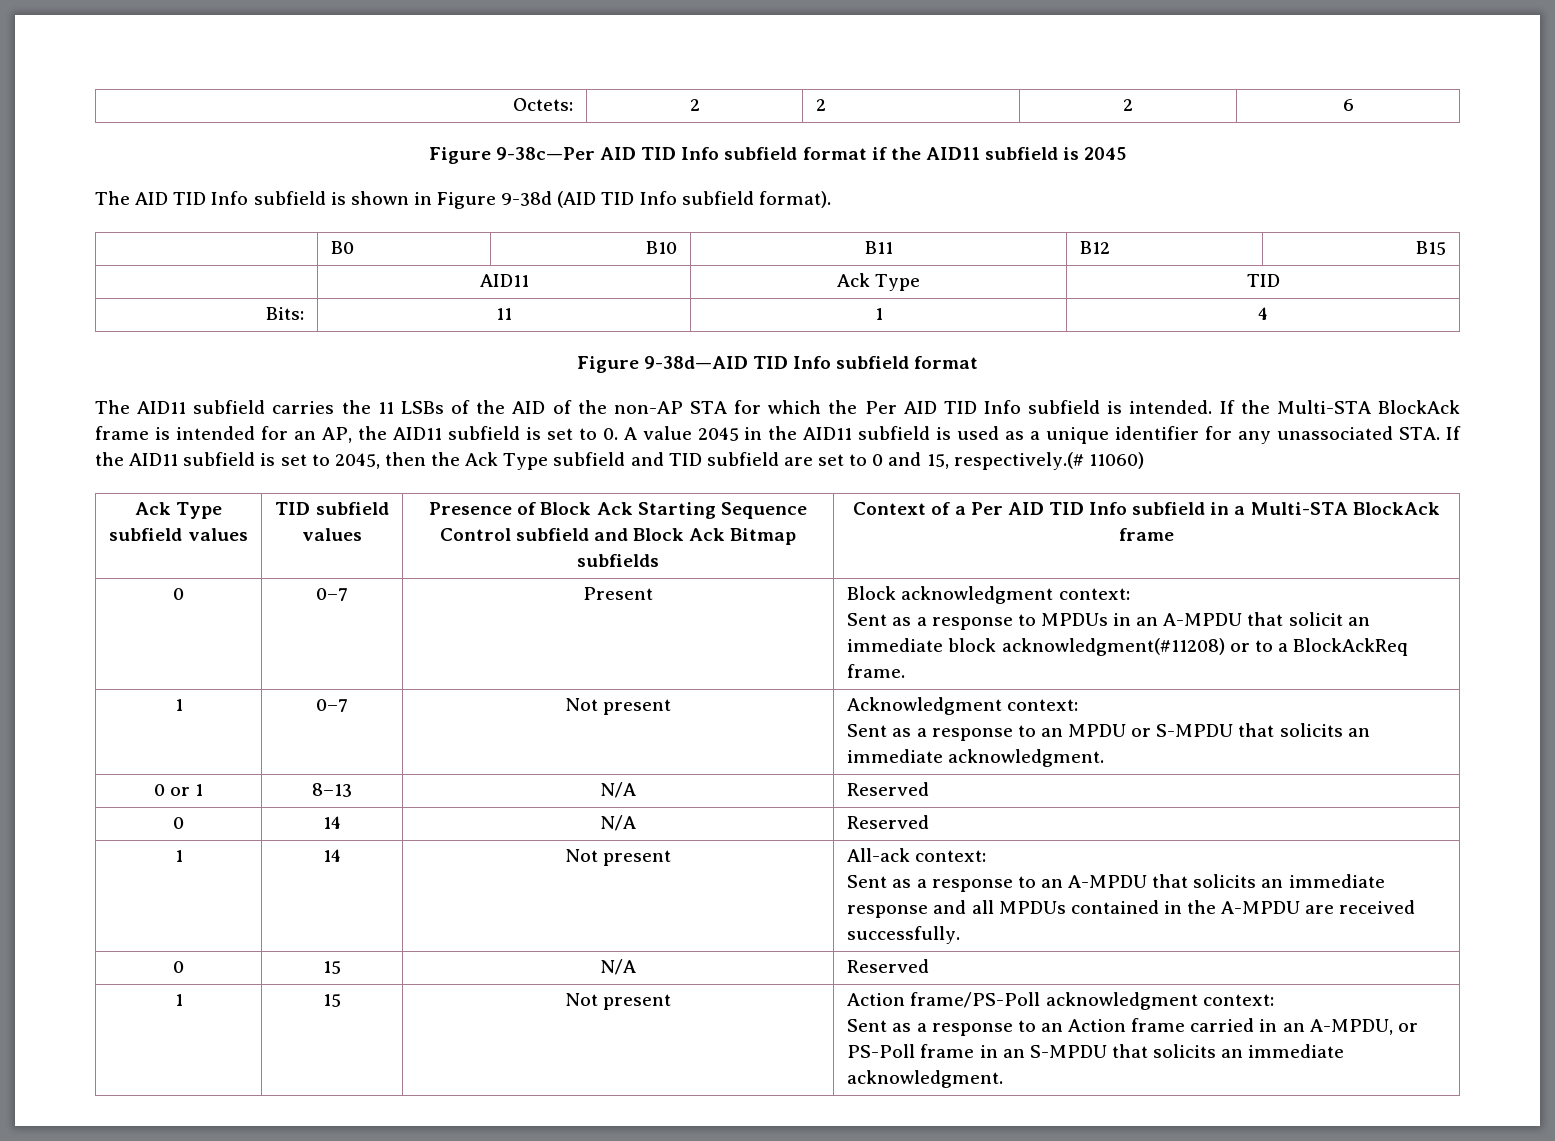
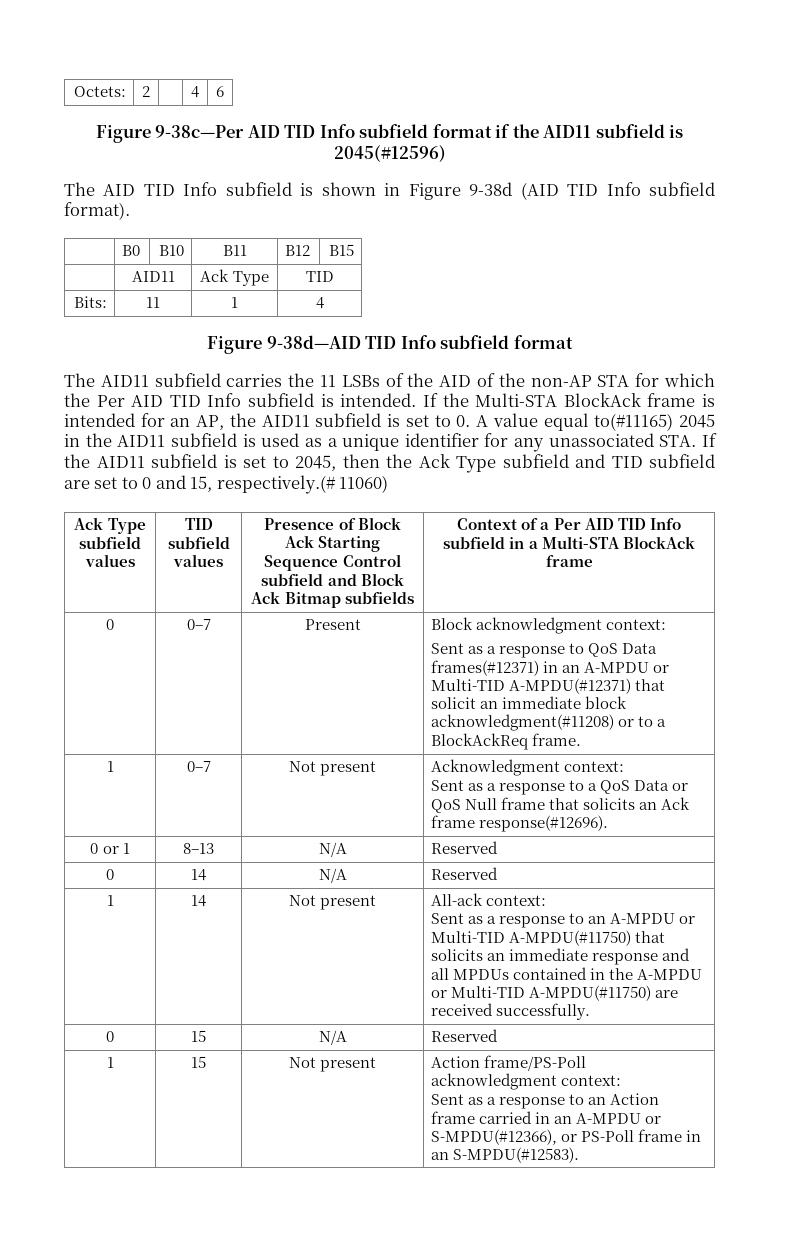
- Octets: | 2 | 2 | 2 | 6
+ Octets: | 2 | | 4 | 6
- Figure 9-38c—Per AID TID Info subfield format if the AID11 subfield is 2045
+ Figure 9-38c—Per AID TID Info subfield format if the AID11 subfield is 2045(#12596)
- If the Multi-STA BlockAck frame is intended for an AP, the AID11 subfield is set to 0. A value 2045 in the AID11 subfield is used as a unique identifier for any unassociated STA. If the AID11 subfield is set to 2045, then the Ack Type subfield and TID subfield are set to 0 and 15, respectively.(# 11060)
+ If the Multi-STA BlockAck frame is intended for an AP, the AID11 subfield is set to 0. A value equal to(#11165) 2045 in the AID11 subfield is used as a unique identifier for any unassociated STA. If the AID11 subfield is set to 2045, then the Ack Type subfield and TID subfield are set to 0 and 15, respectively.(# 11060)
  0 | 0–7 | Present | Block acknowledgment context:
- Sent as a response to MPDUs in an A-MPDU that solicit an immediate block acknowledgment(#11208) or to a BlockAckReq frame.
+ Sent as a response to QoS Data frames(#12371) in an A-MPDU or Multi-TID A-MPDU(#12371) that solicit an immediate block acknowledgment(#11208) or to a BlockAckReq frame.
  1 | 0–7 | Not present | Acknowledgment context:
- Sent as a response to an MPDU or S-MPDU that solicits an immediate acknowledgment.
+ Sent as a response to a QoS Data or QoS Null frame that solicits an Ack frame response(#12696).
  1 | 14 | Not present | All-ack context:
- Sent as a response to an A-MPDU that solicits an immediate response and all MPDUs contained in the A-MPDU are received successfully.
+ Sent as a response to an A-MPDU or Multi-TID A-MPDU(#11750) that solicits an immediate response and all MPDUs contained in the A-MPDU or Multi-TID A-MPDU(#11750) are received successfully.
  1 | 15 | Not present | Action frame/PS-Poll acknowledgment context:
- Sent as a response to an Action frame carried in an A-MPDU, or PS-Poll frame in an S-MPDU that solicits an immediate acknowledgment.
+ Sent as a response to an Action frame carried in an A-MPDU or S-MPDU(#12366), or PS-Poll frame in an S-MPDU(#12583).

